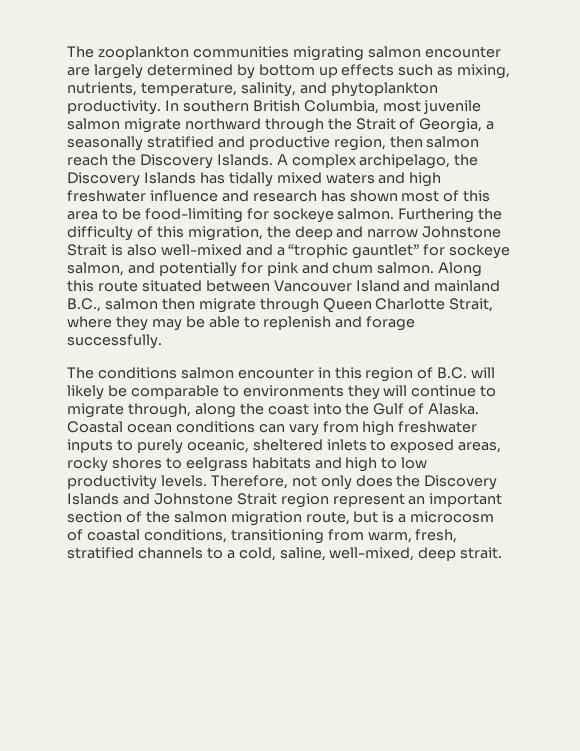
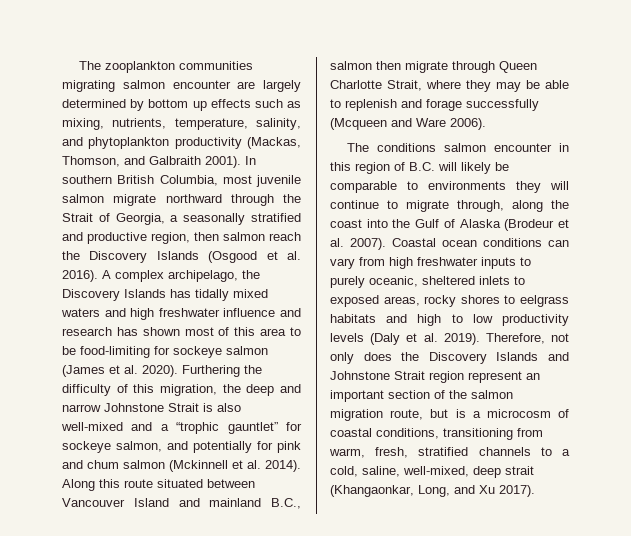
- The zooplankton communities migrating salmon encounter are largely determined by bottom up effects such as mixing, nutrients, temperature, salinity, and phytoplankton productivity.
+ The zooplankton communities migrating salmon encounter are largely determined by bottom up effects such as mixing, nutrients, temperature, salinity, and phytoplankton productivity (Mackas, Thomson, and Galbraith 2001).
- In southern British Columbia, most juvenile salmon migrate northward through the Strait of Georgia, a seasonally stratified and productive region, then salmon reach the Discovery Islands.
+ In southern British Columbia, most juvenile salmon migrate northward through the Strait of Georgia, a seasonally stratified and productive region, then salmon reach the Discovery Islands (Osgood et al. 2016).
- A complex archipelago, the Discovery Islands has tidally mixed waters and high freshwater influence and research has shown most of this area to be food-limiting for sockeye salmon.
+ A complex archipelago, the Discovery Islands has tidally mixed waters and high freshwater influence and research has shown most of this area to be food-limiting for sockeye salmon (James et al. 2020).
- Furthering the difficulty of this migration, the deep and narrow Johnstone Strait is also well-mixed and a “trophic gauntlet” for sockeye salmon, and potentially for pink and chum salmon.
+ Furthering the difficulty of this migration, the deep and narrow Johnstone Strait is also well-mixed and a “trophic gauntlet” for sockeye salmon, and potentially for pink and chum salmon (Mckinnell et al. 2014).
- Along this route situated between Vancouver Island and mainland B.C., salmon then migrate through Queen Charlotte Strait, where they may be able to replenish and forage successfully.
+ Along this route situated between Vancouver Island and mainland B.C., salmon then migrate through Queen Charlotte Strait, where they may be able to replenish and forage successfully (Mcqueen and Ware 2006).
- The conditions salmon encounter in this region of B.C. will likely be comparable to environments they will continue to migrate through, along the coast into the Gulf of Alaska.
+ The conditions salmon encounter in this region of B.C. will likely be comparable to environments they will continue to migrate through, along the coast into the Gulf of Alaska (Brodeur et al. 2007).
- Coastal ocean conditions can vary from high freshwater inputs to purely oceanic, sheltered inlets to exposed areas, rocky shores to eelgrass habitats and high to low productivity levels.
+ Coastal ocean conditions can vary from high freshwater inputs to purely oceanic, sheltered inlets to exposed areas, rocky shores to eelgrass habitats and high to low productivity levels (Daly et al. 2019).
- Therefore, not only does the Discovery Islands and Johnstone Strait region represent an important section of the salmon migration route, but is a microcosm of coastal conditions, transitioning from warm, fresh, stratified channels to a cold, saline, well-mixed, deep strait.
+ Therefore, not only does the Discovery Islands and Johnstone Strait region represent an important section of the salmon migration route, but is a microcosm of coastal conditions, transitioning from warm, fresh, stratified channels to a cold, saline, well-mixed, deep strait (Khangaonkar, Long, and Xu 2017).

